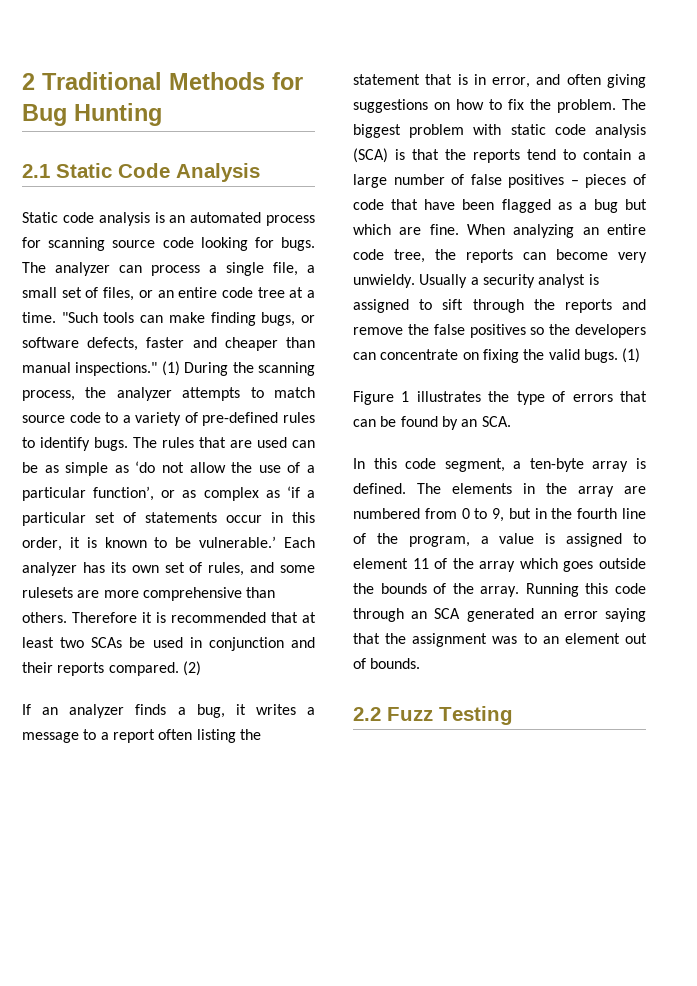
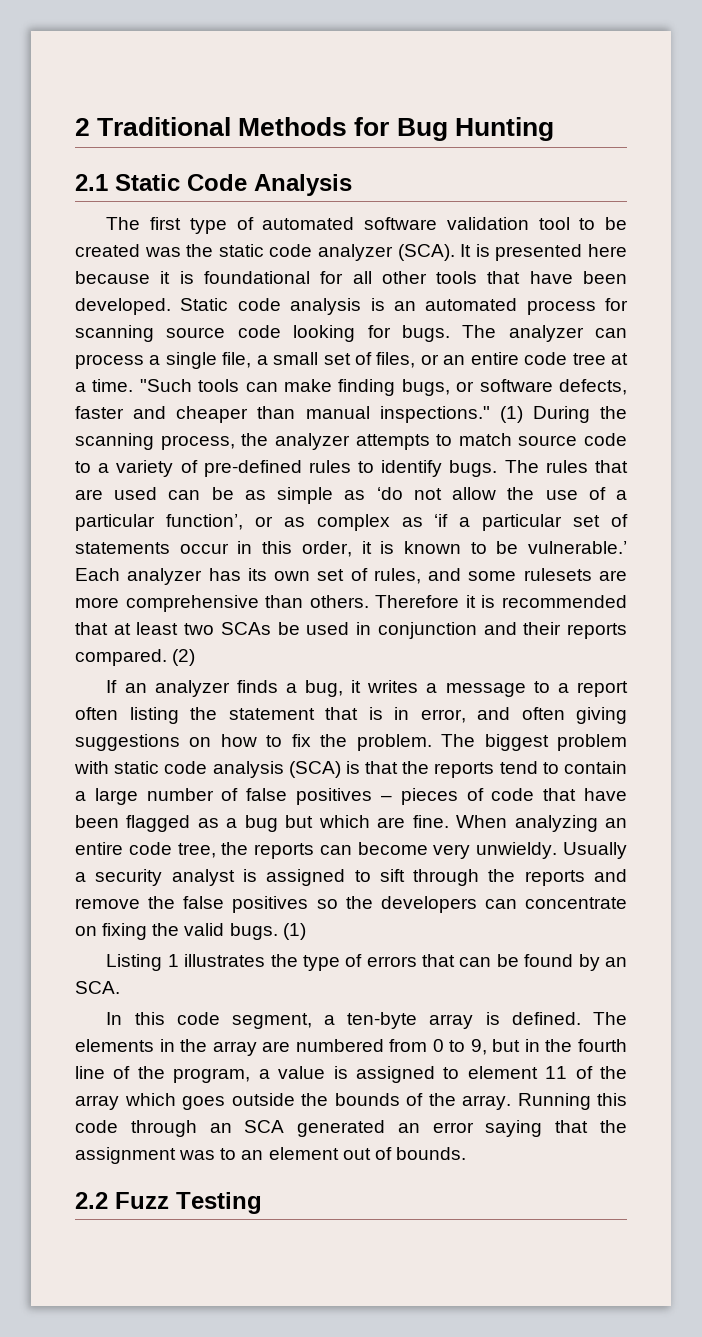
+ The first type of automated software validation tool to be created was the static code analyzer (SCA). It is presented here because it is foundational for all other tools that have been developed.
- Figure 1 illustrates the type of errors that can be found by an SCA.
+ Listing 1 illustrates the type of errors that can be found by an SCA.

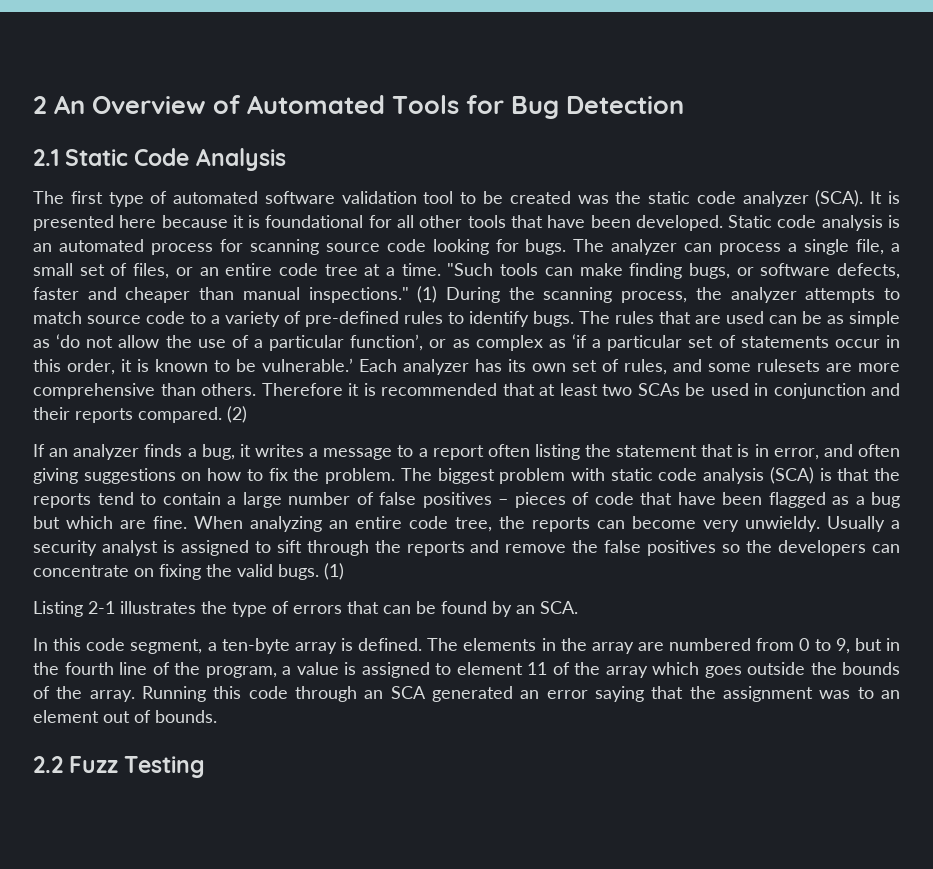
- 2 Traditional Methods for Bug Hunting
+ 2 An Overview of Automated Tools for Bug Detection
- Listing 1 illustrates the type of errors that can be found by an SCA.
+ Listing 2-1 illustrates the type of errors that can be found by an SCA.

